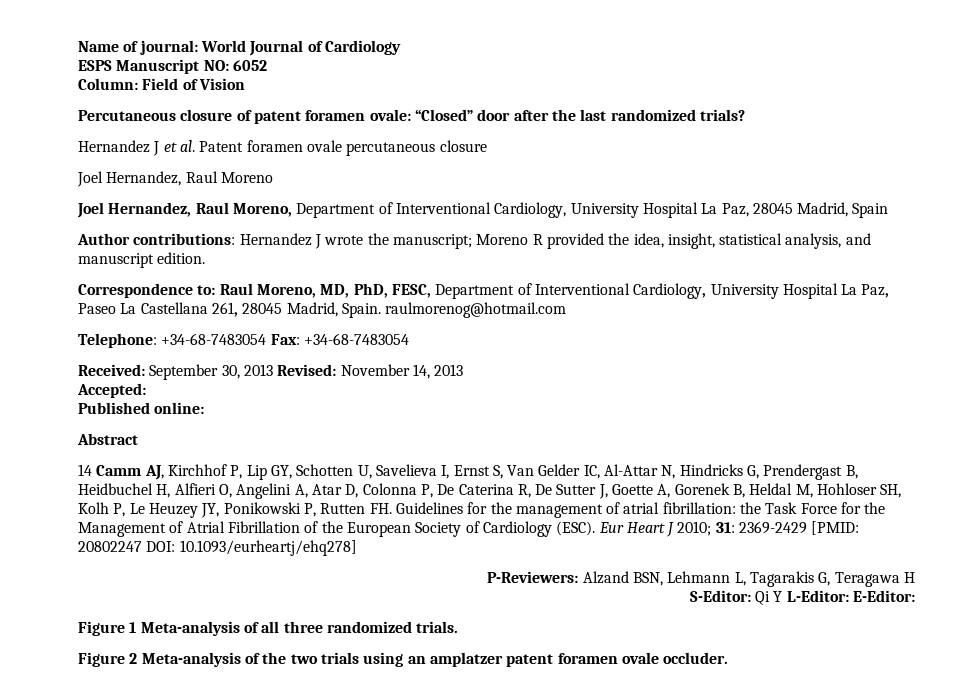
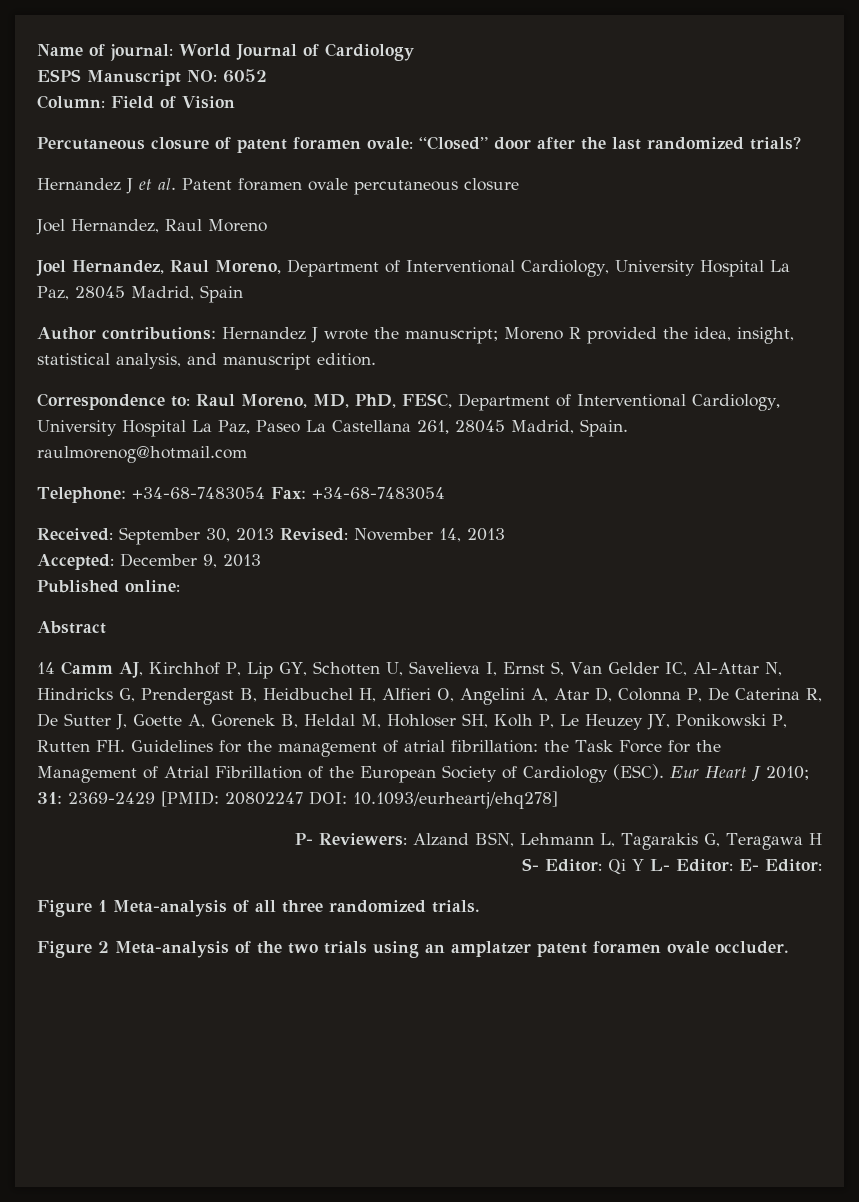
- Accepted:
+ Accepted: December 9, 2013
- P-Reviewers: Alzand BSN, Lehmann L, Tagarakis G, Teragawa H
+ P- Reviewers: Alzand BSN, Lehmann L, Tagarakis G, Teragawa H
- S-Editor: Qi Y L-Editor: E-Editor:
+ S- Editor: Qi Y L- Editor: E- Editor:

